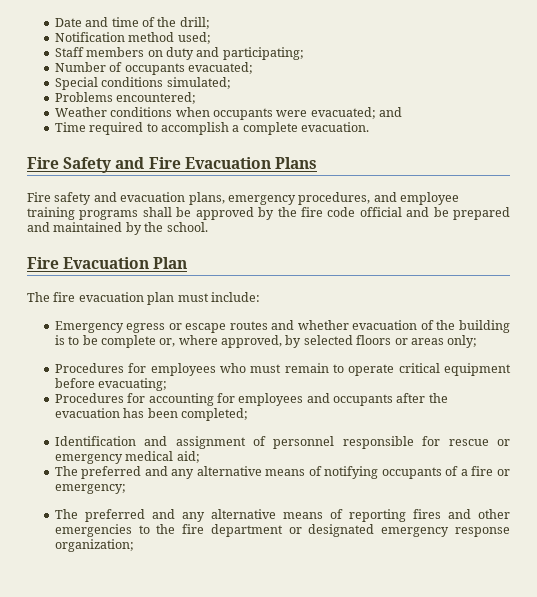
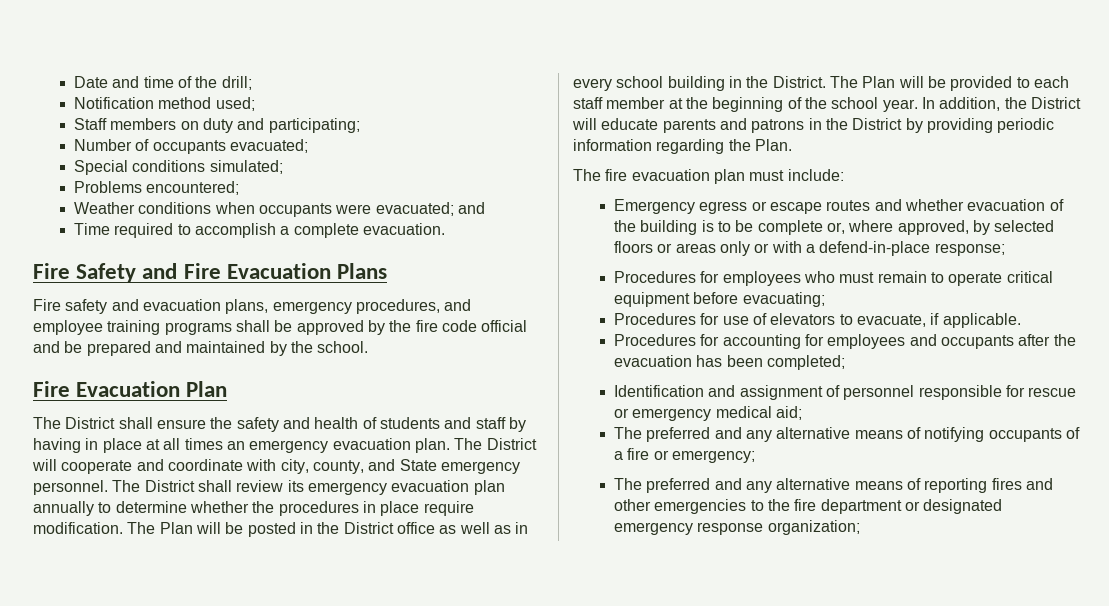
+ The District shall ensure the safety and health of students and staff by having in place at all times an emergency evacuation plan. The District will cooperate and coordinate with city, county, and State emergency personnel. The District shall review its emergency evacuation plan annually to determine whether the procedures in place require modification. The Plan will be posted in the District office as well as in every school building in the District. The Plan will be provided to each staff member at the beginning of the school year. In addition, the District will educate parents and patrons in the District by providing periodic information regarding the Plan.
- Emergency egress or escape routes and whether evacuation of the building is to be complete or, where approved, by selected floors or areas only;
+ Emergency egress or escape routes and whether evacuation of the building is to be complete or, where approved, by selected floors or areas only or with a defend-in-place response;
+ Procedures for use of elevators to evacuate, if applicable.

